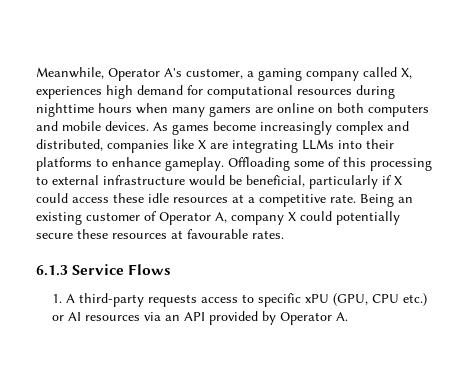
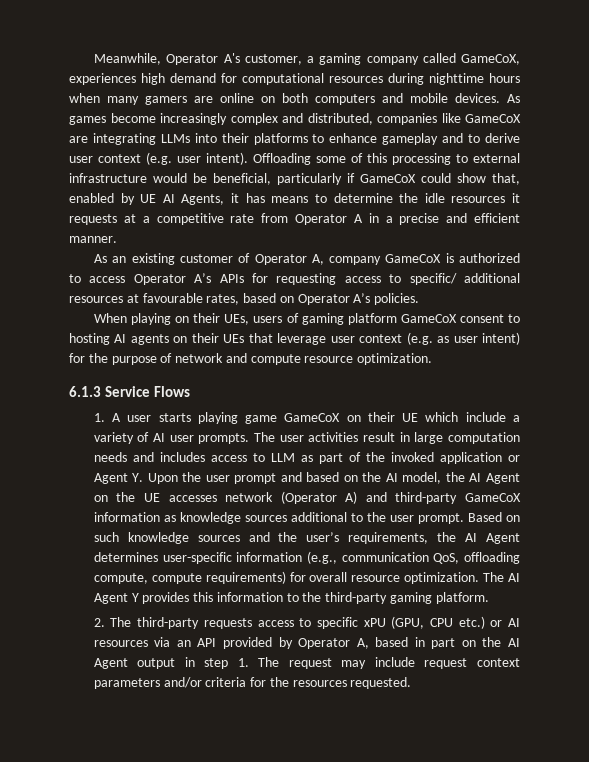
- Meanwhile, Operator A's customer, a gaming company called X, experiences high demand for computational resources during nighttime hours when many gamers are online on both computers and mobile devices.
+ Meanwhile, Operator A's customer, a gaming company called GameCoX, experiences high demand for computational resources during nighttime hours when many gamers are online on both computers and mobile devices.
- As games become increasingly complex and distributed, companies like X are integrating LLMs into their platforms to enhance gameplay.
+ As games become increasingly complex and distributed, companies like GameCoX are integrating LLMs into their platforms to enhance gameplay and to derive user context (e.g. user intent).
- Offloading some of this processing to external infrastructure would be beneficial, particularly if X could access these idle resources at a competitive rate. Being an existing customer of Operator A, company X could potentially secure these resources at favourable rates.
+ Offloading some of this processing to external infrastructure would be beneficial, particularly if GameCoX could show that, enabled by UE AI Agents, it has means to determine the idle resources it requests at a competitive rate from Operator A in a precise and efficient manner.
+ As an existing customer of Operator A, company GameCoX is authorized to access Operator A’s APIs for requesting access to specific/ additional resources at favourable rates, based on Operator A’s policies.
+ When playing on their UEs, users of gaming platform GameCoX consent to hosting AI agents on their UEs that leverage user context (e.g. as user intent) for the purpose of network and compute resource optimization.
- 1. A third-party requests access to specific xPU (GPU, CPU etc.) or AI resources via an API provided by Operator A.
+ 1. A user starts playing game GameCoX on their UE which include a variety of AI user prompts. The user activities result in large computation needs and includes access to LLM as part of the invoked application or Agent Y. Upon the user prompt and based on the AI model, the AI Agent on the UE accesses network (Operator A) and third-party GameCoX information as knowledge sources additional to the user prompt. Based on such knowledge sources and the user’s requirements, the AI Agent determines user-specific information (e.g., communication QoS, offloading compute, compute requirements) for overall resource optimization. The AI Agent Y provides this information to the third-party gaming platform.
+ 2. The third-party requests access to specific xPU (GPU, CPU etc.) or AI resources via an API provided by Operator A, based in part on the AI Agent output in step 1. The request may include request context parameters and/or criteria for the resources requested.

